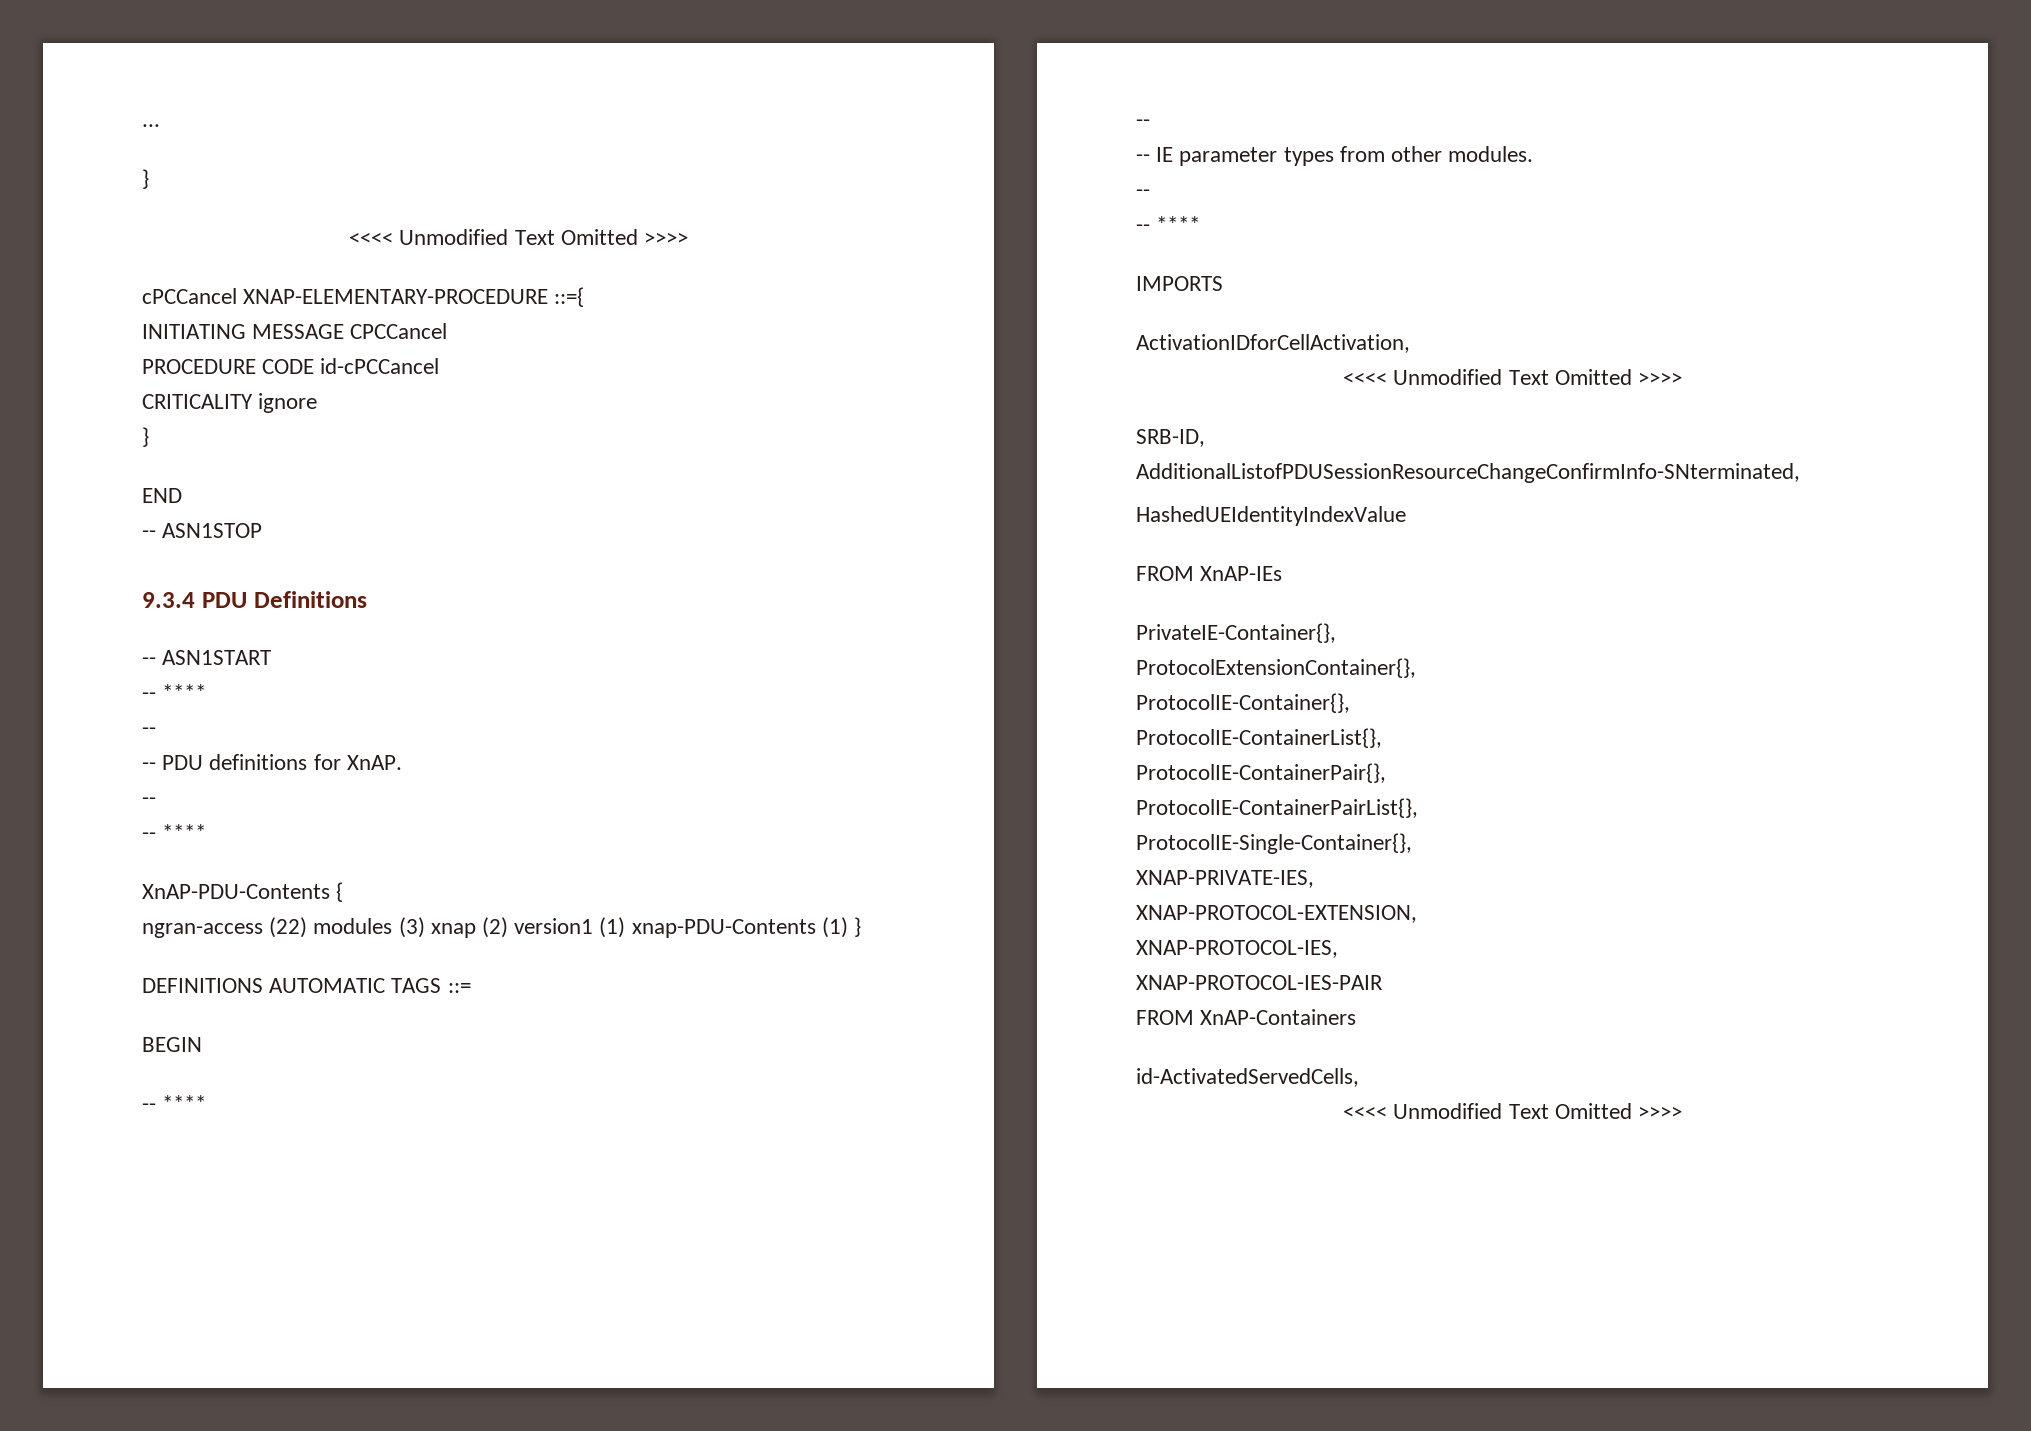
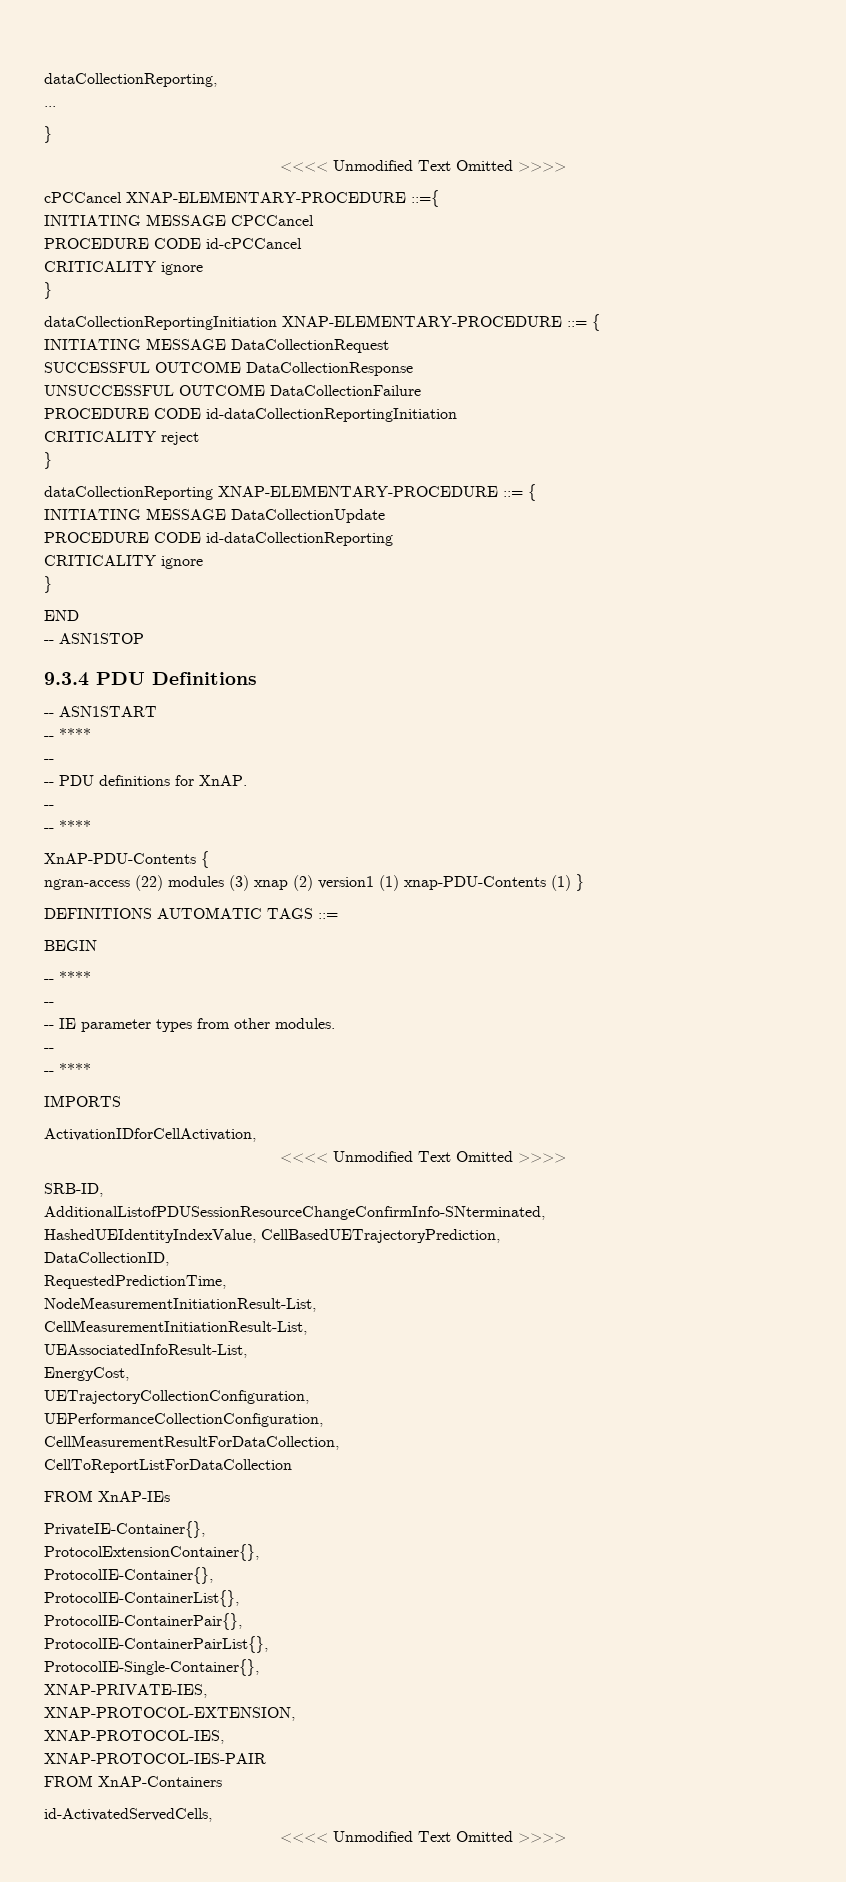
+ dataCollectionReporting,
+ dataCollectionReportingInitiation XNAP-ELEMENTARY-PROCEDURE ::= {
+ INITIATING MESSAGE DataCollectionRequest
+ SUCCESSFUL OUTCOME DataCollectionResponse
+ UNSUCCESSFUL OUTCOME DataCollectionFailure
+ PROCEDURE CODE id-dataCollectionReportingInitiation
+ CRITICALITY reject
+ }
+ dataCollectionReporting XNAP-ELEMENTARY-PROCEDURE ::= {
+ INITIATING MESSAGE DataCollectionUpdate
+ PROCEDURE CODE id-dataCollectionReporting
+ CRITICALITY ignore
+ }
- HashedUEIdentityIndexValue
+ HashedUEIdentityIndexValue, CellBasedUETrajectoryPrediction,
+ DataCollectionID,
+ RequestedPredictionTime,
+ NodeMeasurementInitiationResult-List,
+ CellMeasurementInitiationResult-List,
+ UEAssociatedInfoResult-List,
+ EnergyCost,
+ UETrajectoryCollectionConfiguration,
+ UEPerformanceCollectionConfiguration,
+ CellMeasurementResultForDataCollection,
+ CellToReportListForDataCollection

